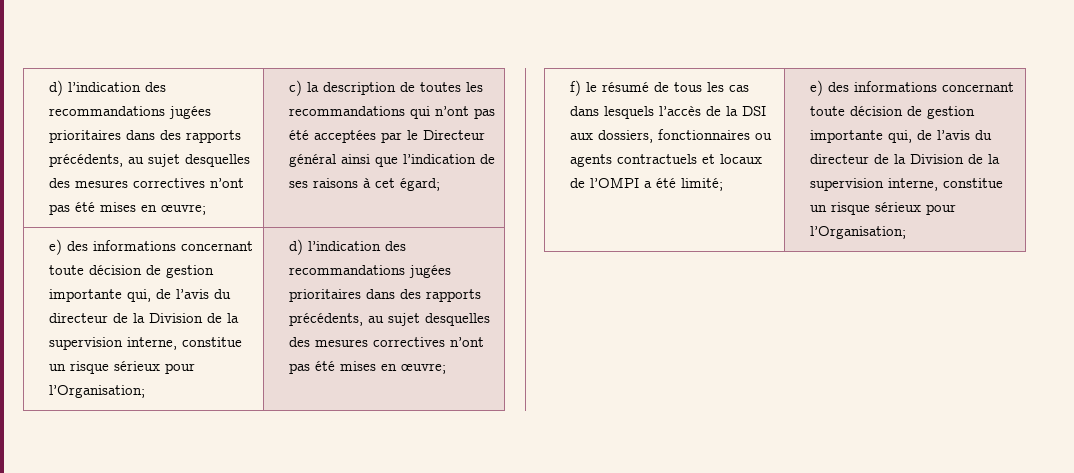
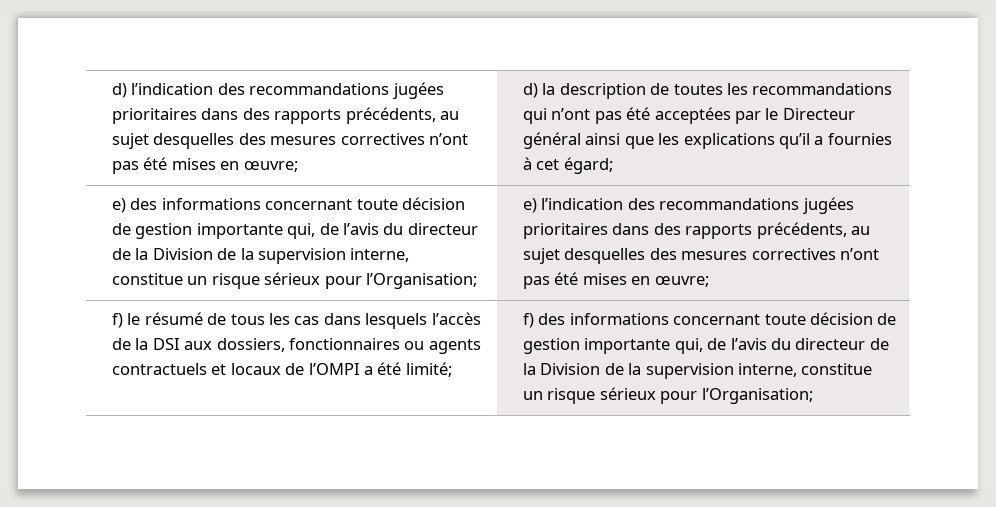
- c) la description de toutes les recommandations qui n’ont pas été acceptées par le Directeur général ainsi que l’indication de ses raisons à cet égard;
+ d) la description de toutes les recommandations qui n’ont pas été acceptées par le Directeur général ainsi que les explications qu’il a fournies à cet égard;
- e) des informations concernant toute décision de gestion importante qui, de l’avis du directeur de la Division de la supervision interne, constitue un risque sérieux pour l’Organisation; | d) l’indication des recommandations jugées prioritaires dans des rapports précédents, au sujet desquelles des mesures correctives n’ont pas été mises en œuvre;
+ e) des informations concernant toute décision de gestion importante qui, de l’avis du directeur de la Division de la supervision interne, constitue un risque sérieux pour l’Organisation; | e) l’indication des recommandations jugées prioritaires dans des rapports précédents, au sujet desquelles des mesures correctives n’ont pas été mises en œuvre;
- f) le résumé de tous les cas dans lesquels l’accès de la DSI aux dossiers, fonctionnaires ou agents contractuels et locaux de l’OMPI a été limité; | e) des informations concernant toute décision de gestion importante qui, de l’avis du directeur de la Division de la supervision interne, constitue un risque sérieux pour l’Organisation;
+ f) le résumé de tous les cas dans lesquels l’accès de la DSI aux dossiers, fonctionnaires ou agents contractuels et locaux de l’OMPI a été limité; | f) des informations concernant toute décision de gestion importante qui, de l’avis du directeur de la Division de la supervision interne, constitue un risque sérieux pour l’Organisation;

